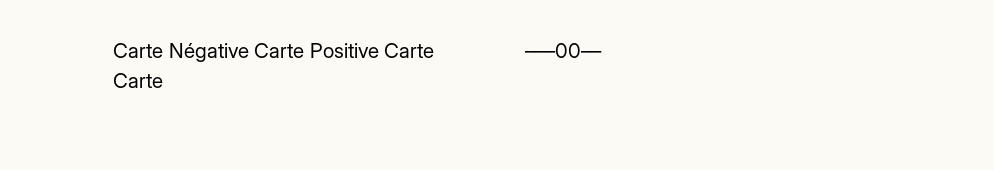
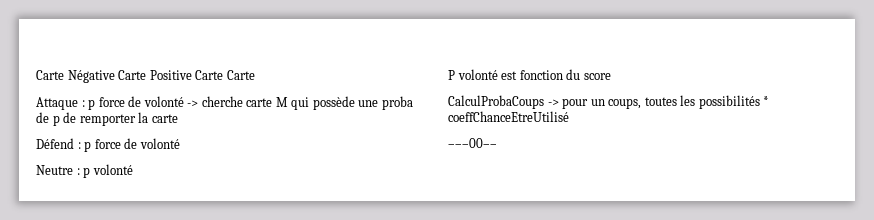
+ Attaque : p force de volonté -> cherche carte M qui possède une proba de p de remporter la carte
+ Défend : p force de volonté
+ Neutre : p volonté
+ P volonté est fonction du score
+ CalculProbaCoups -> pour un coups, toutes les possibilités * coeffChanceEtreUtilisé

